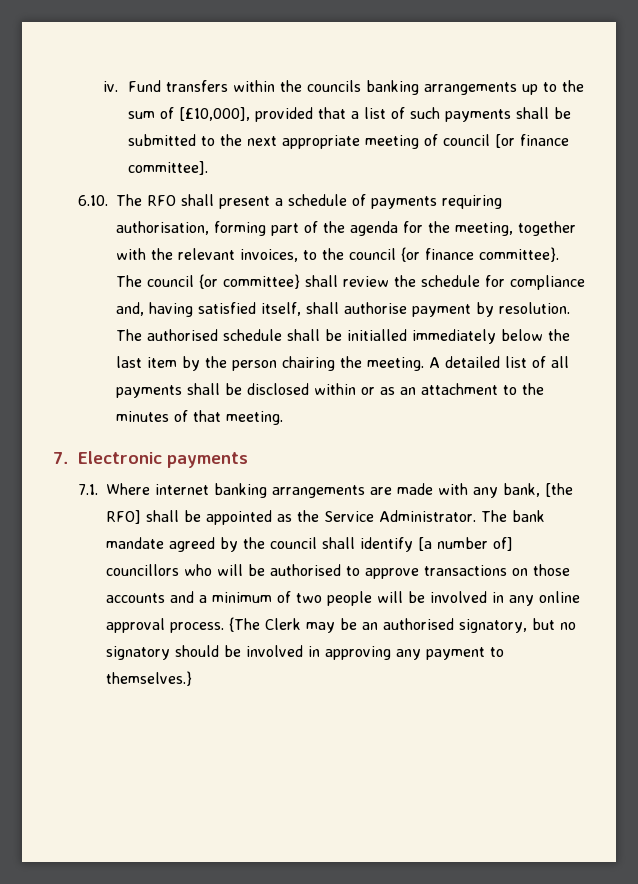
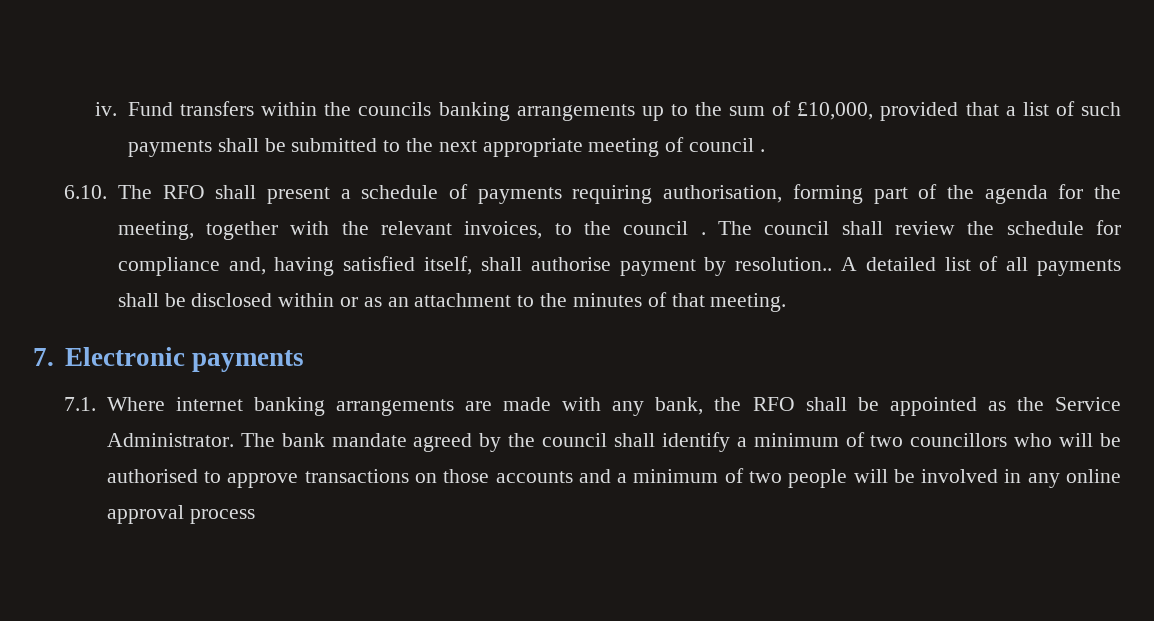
- Fund transfers within the councils banking arrangements up to the sum of [£10,000], provided that a list of such payments shall be submitted to the next appropriate meeting of council [or finance committee].
+ Fund transfers within the councils banking arrangements up to the sum of £10,000, provided that a list of such payments shall be submitted to the next appropriate meeting of council .
- 6.10. The RFO shall present a schedule of payments requiring authorisation, forming part of the agenda for the meeting, together with the relevant invoices, to the council {or finance committee}. The council {or committee} shall review the schedule for compliance and, having satisfied itself, shall authorise payment by resolution. The authorised schedule shall be initialled immediately below the last item by the person chairing the meeting.
+ 6.10. The RFO shall present a schedule of payments requiring authorisation, forming part of the agenda for the meeting, together with the relevant invoices, to the council . The council shall review the schedule for compliance and, having satisfied itself, shall authorise payment by resolution..
- 7.1. Where internet banking arrangements are made with any bank, [the RFO] shall be appointed as the Service Administrator.
+ 7.1. Where internet banking arrangements are made with any bank, the RFO shall be appointed as the Service Administrator.
- The bank mandate agreed by the council shall identify [a number of] councillors who will be authorised to approve transactions on those accounts and a minimum of two people will be involved in any online approval process. {The Clerk may be an authorised signatory, but no signatory should be involved in approving any payment to themselves.}
+ The bank mandate agreed by the council shall identify a minimum of two councillors who will be authorised to approve transactions on those accounts and a minimum of two people will be involved in any online approval process

